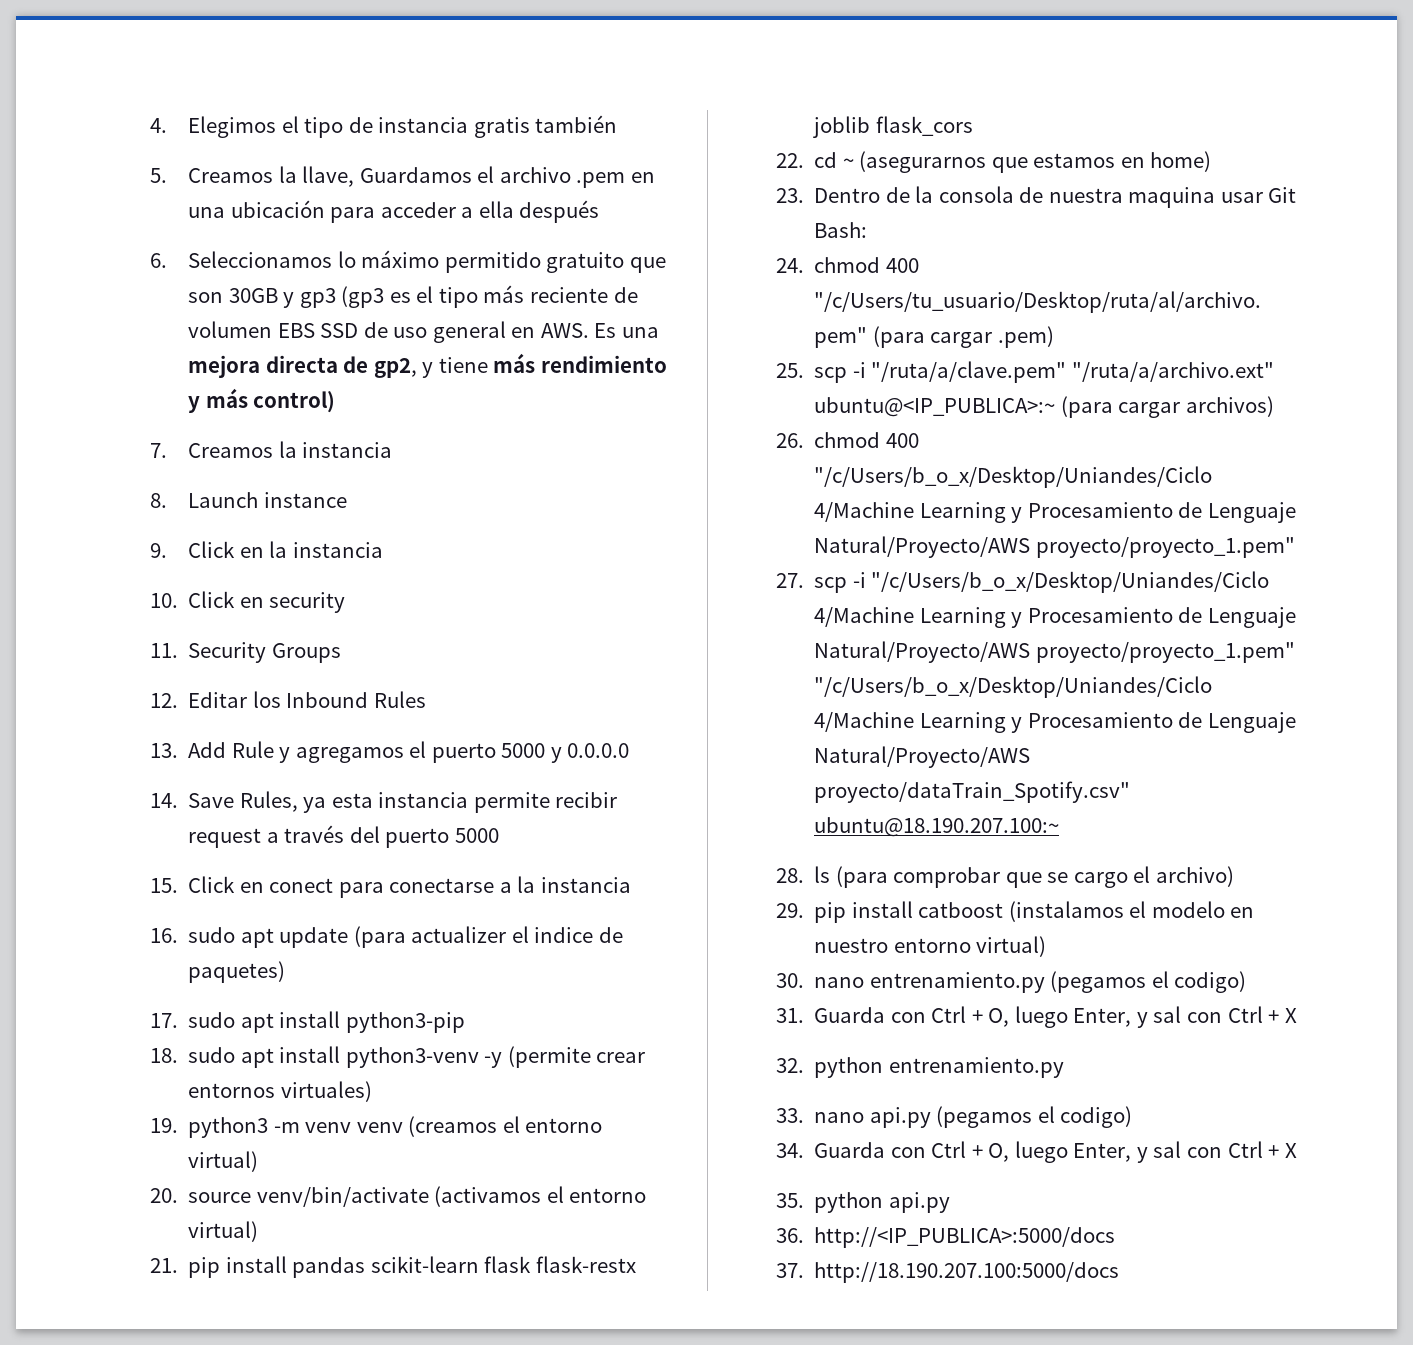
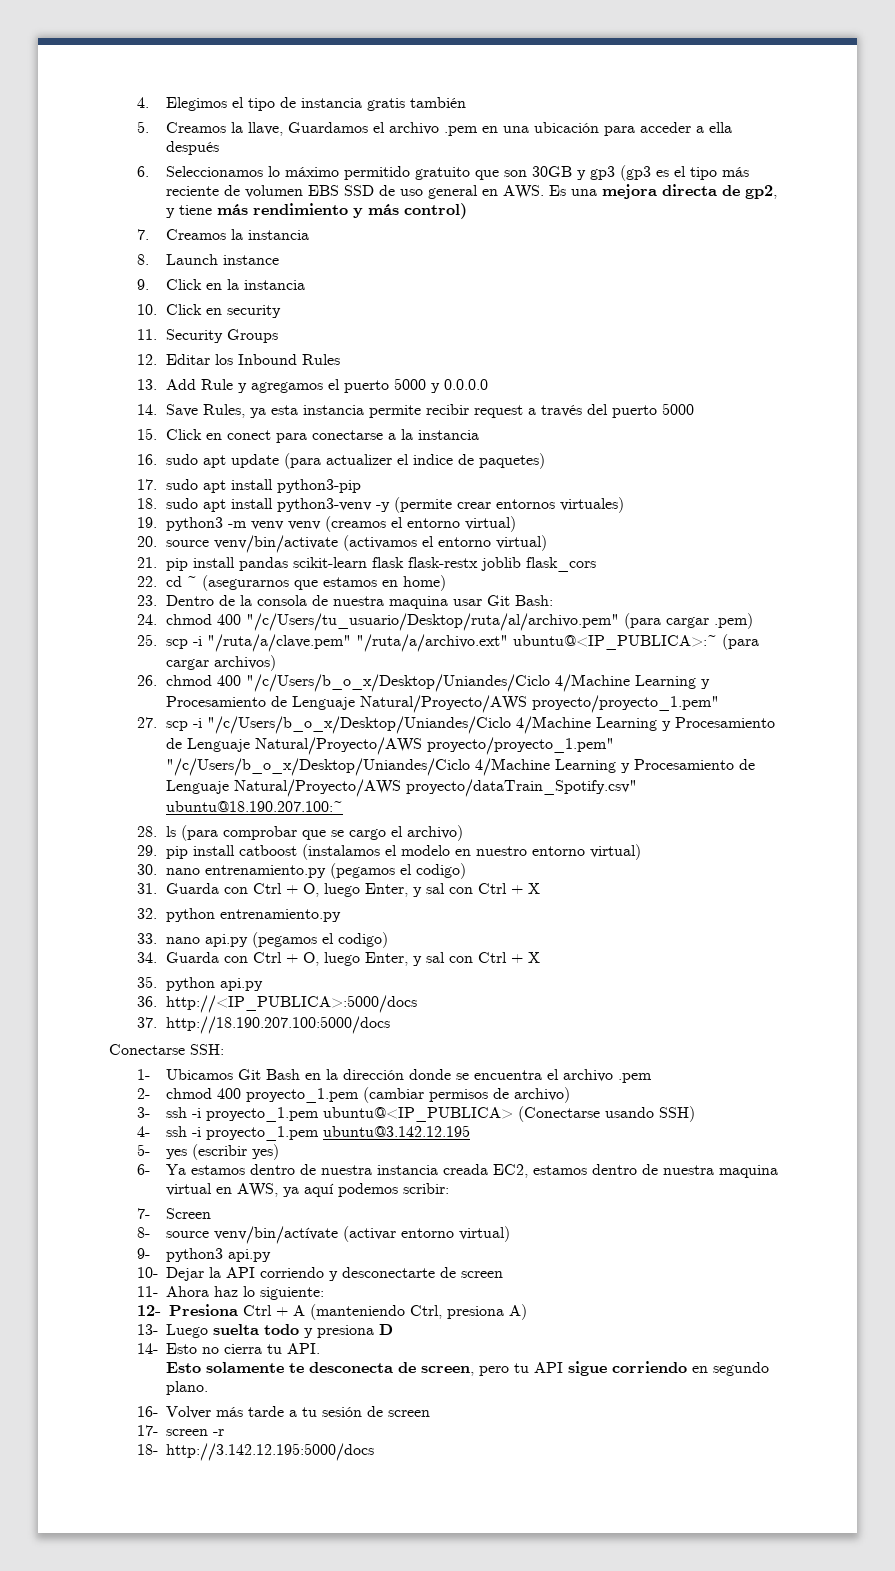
+ Conectarse SSH:
+ 1- Ubicamos Git Bash en la dirección donde se encuentra el archivo .pem
+ 2- chmod 400 proyecto_1.pem (cambiar permisos de archivo)
+ 3- ssh -i proyecto_1.pem ubuntu@<IP_PUBLICA> (Conectarse usando SSH)
+ 4- ssh -i proyecto_1.pem ubuntu@3.142.12.195
+ 5- yes (escribir yes)
+ 6- Ya estamos dentro de nuestra instancia creada EC2, estamos dentro de nuestra maquina virtual en AWS, ya aquí podemos scribir:
+ 7- Screen
+ 8- source venv/bin/actívate (activar entorno virtual)
+ 9- python3 api.py
+ 10- Dejar la API corriendo y desconectarte de screen
+ 11- Ahora haz lo siguiente:
+ 12- Presiona Ctrl + A (manteniendo Ctrl, presiona A)
+ 13- Luego suelta todo y presiona D
+ 14- Esto no cierra tu API.
+ Esto solamente te desconecta de screen, pero tu API sigue corriendo en segundo plano.
+ 16- Volver más tarde a tu sesión de screen
+ 17- screen -r
+ 18- http://3.142.12.195:5000/docs

